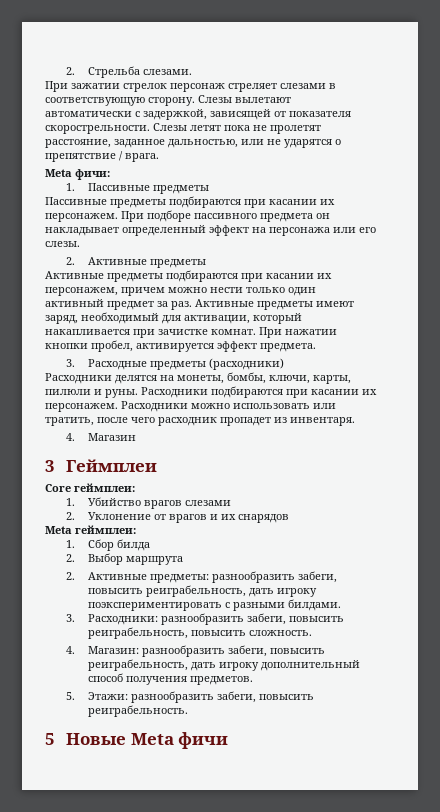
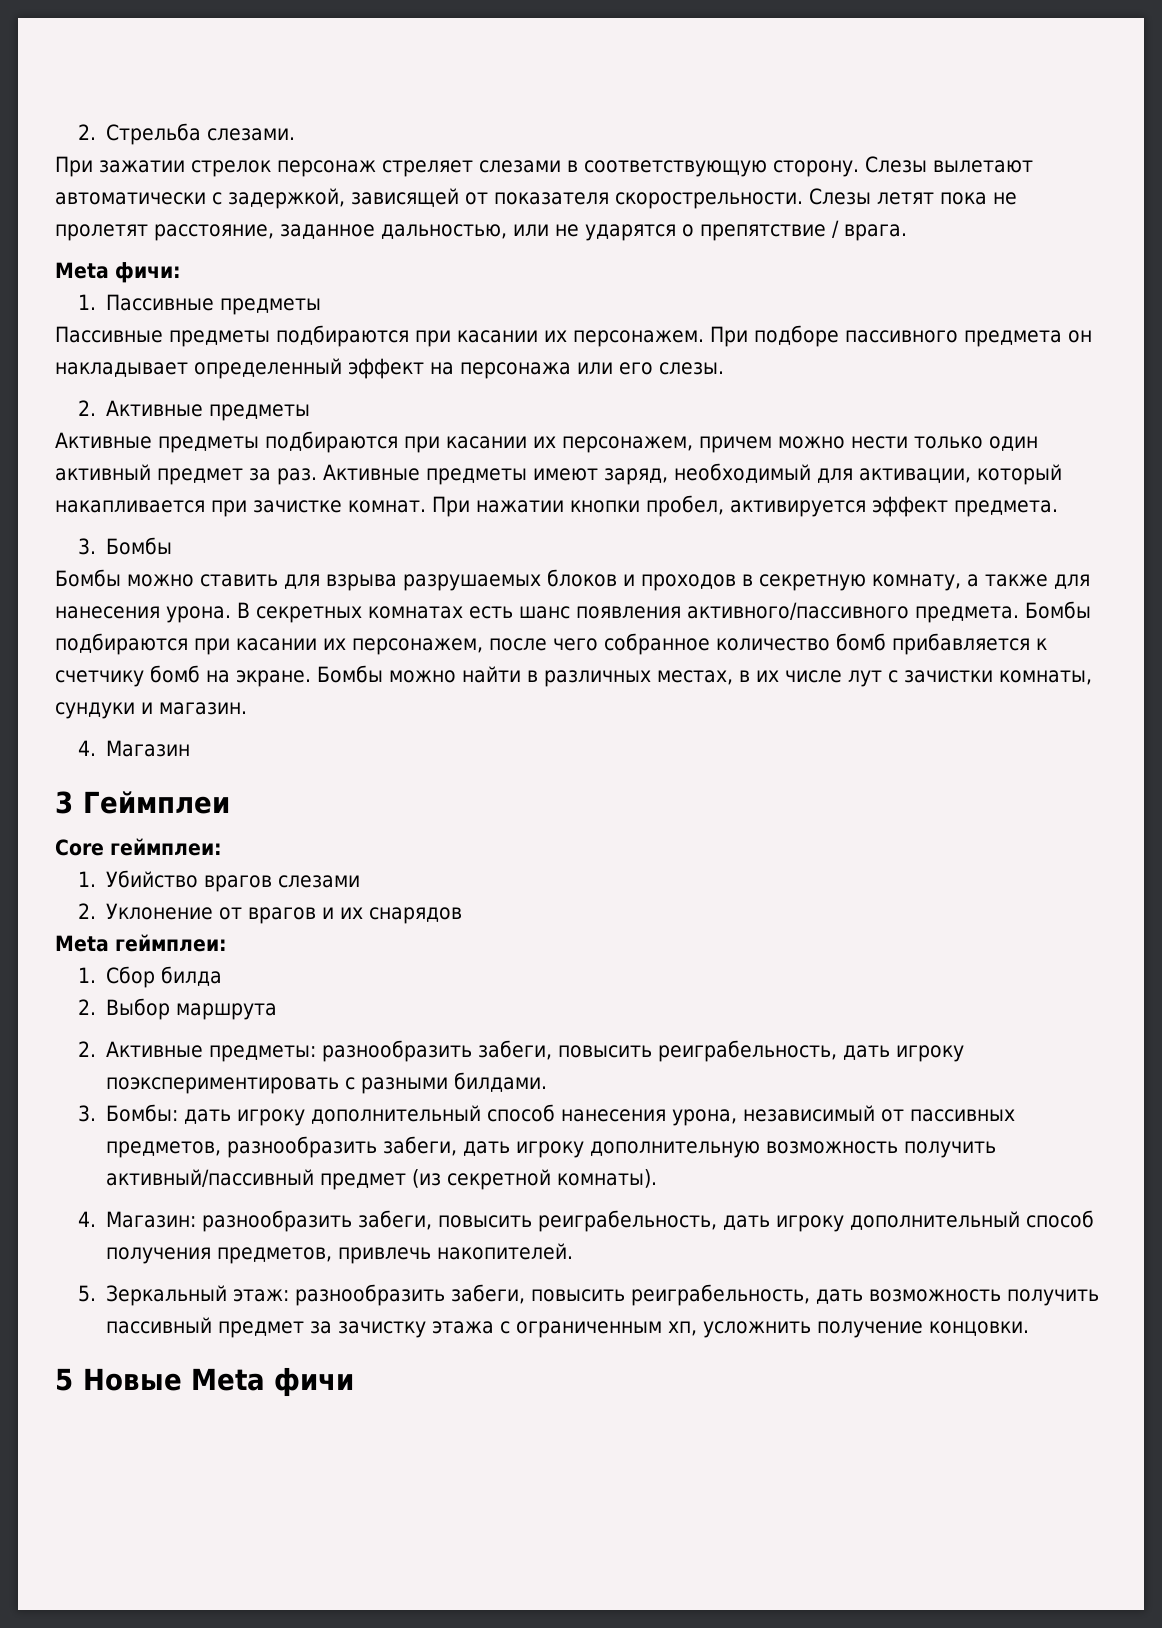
- 3. Расходные предметы (расходники)
- Расходники делятся на монеты, бомбы, ключи, карты, пилюли и руны. Расходники подбираются при касании их персонажем. Расходники можно использовать или тратить, после чего расходник пропадет из инвентаря.
+ 3. Бомбы
+ Бомбы можно ставить для взрыва разрушаемых блоков и проходов в секретную комнату, а также для нанесения урона. В секретных комнатах есть шанс появления активного/пассивного предмета. Бомбы подбираются при касании их персонажем, после чего собранное количество бомб прибавляется к счетчику бомб на экране. Бомбы можно найти в различных местах, в их числе лут с зачистки комнаты, сундуки и магазин.
- 3. Расходники: разнообразить забеги, повысить реиграбельность, повысить сложность.
+ 3. Бомбы: дать игроку дополнительный способ нанесения урона, независимый от пассивных предметов, разнообразить забеги, дать игроку дополнительную возможность получить активный/пассивный предмет (из секретной комнаты).
- 4. Магазин: разнообразить забеги, повысить реиграбельность, дать игроку дополнительный способ получения предметов.
+ 4. Магазин: разнообразить забеги, повысить реиграбельность, дать игроку дополнительный способ получения предметов, привлечь накопителей.
- 5. Этажи: разнообразить забеги, повысить реиграбельность.
+ 5. Зеркальный этаж: разнообразить забеги, повысить реиграбельность, дать возможность получить пассивный предмет за зачистку этажа с ограниченным хп, усложнить получение концовки.

